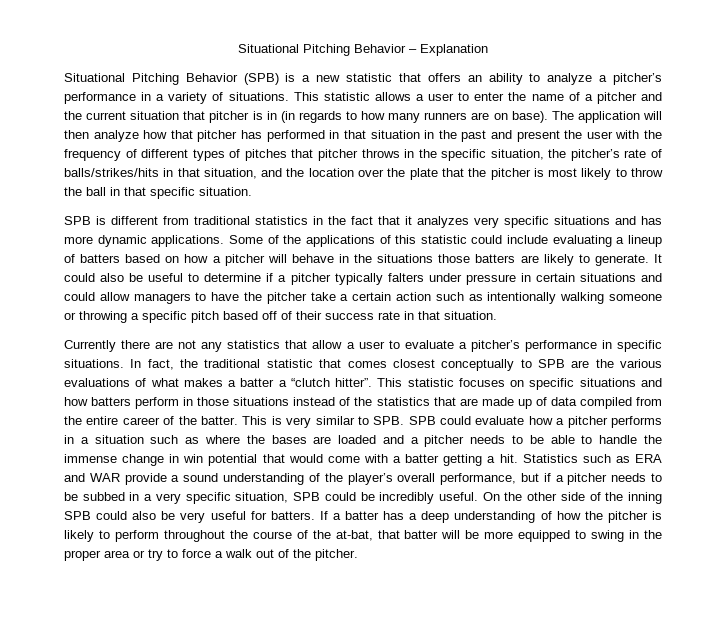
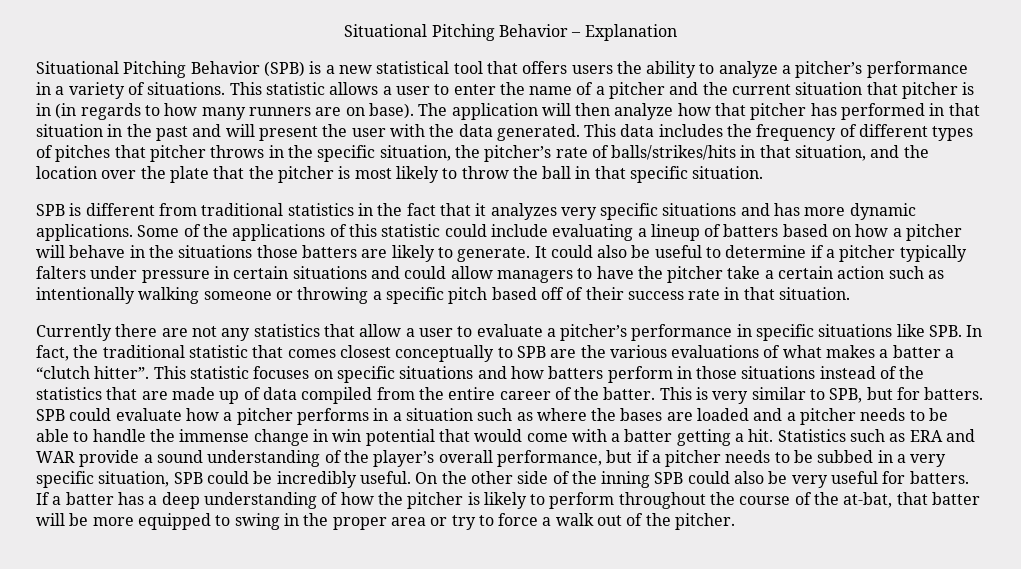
- Situational Pitching Behavior (SPB) is a new statistic that offers an ability to analyze a pitcher’s performance in a variety of situations.
+ Situational Pitching Behavior (SPB) is a new statistical tool that offers users the ability to analyze a pitcher’s performance in a variety of situations.
- The application will then analyze how that pitcher has performed in that situation in the past and present the user with the frequency of different types of pitches that pitcher throws in the specific situation, the pitcher’s rate of balls/strikes/hits in that situation, and the location over the plate that the pitcher is most likely to throw the ball in that specific situation.
+ The application will then analyze how that pitcher has performed in that situation in the past and will present the user with the data generated. This data includes the frequency of different types of pitches that pitcher throws in the specific situation, the pitcher’s rate of balls/strikes/hits in that situation, and the location over the plate that the pitcher is most likely to throw the ball in that specific situation.
- Currently there are not any statistics that allow a user to evaluate a pitcher’s performance in specific situations. In fact, the traditional statistic that comes closest conceptually to SPB are the various evaluations of what makes a batter a “clutch hitter”.
+ Currently there are not any statistics that allow a user to evaluate a pitcher’s performance in specific situations like SPB. In fact, the traditional statistic that comes closest conceptually to SPB are the various evaluations of what makes a batter a “clutch hitter”.
- This is very similar to SPB. SPB could evaluate how a pitcher performs in a situation such as where the bases are loaded and a pitcher needs to be able to handle the immense change in win potential that would come with a batter getting a hit.
+ This is very similar to SPB, but for batters. SPB could evaluate how a pitcher performs in a situation such as where the bases are loaded and a pitcher needs to be able to handle the immense change in win potential that would come with a batter getting a hit.

